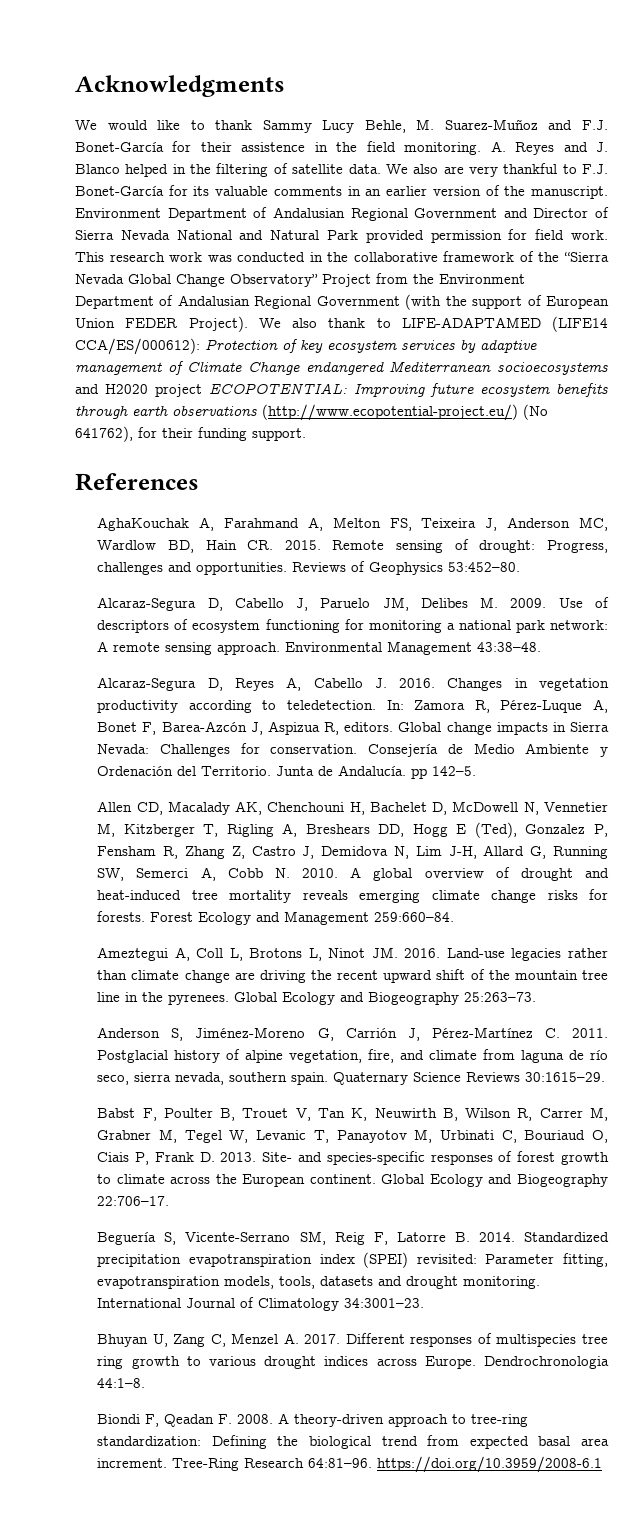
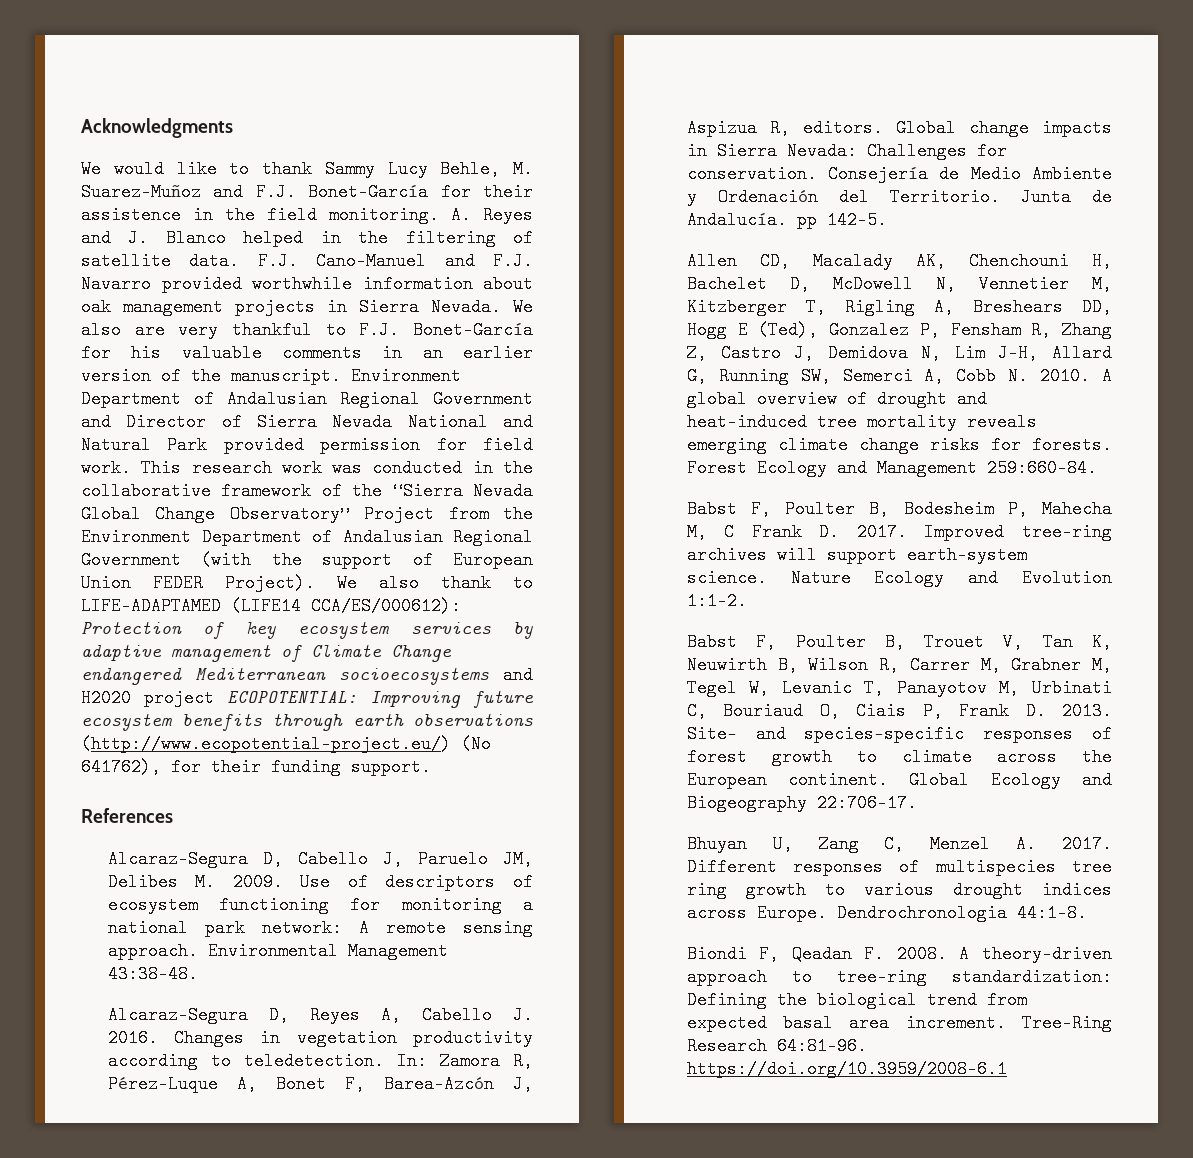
+ F.J. Cano-Manuel and F.J. Navarro provided worthwhile information about oak management projects in Sierra Nevada.
- We also are very thankful to F.J. Bonet-García for its valuable comments in an earlier version of the manuscript.
+ We also are very thankful to F.J. Bonet-García for his valuable comments in an earlier version of the manuscript.
- AghaKouchak A, Farahmand A, Melton FS, Teixeira J, Anderson MC, Wardlow BD, Hain CR. 2015. Remote sensing of drought: Progress, challenges and opportunities. Reviews of Geophysics 53:452–80.
- Ameztegui A, Coll L, Brotons L, Ninot JM. 2016. Land-use legacies rather than climate change are driving the recent upward shift of the mountain tree line in the pyrenees. Global Ecology and Biogeography 25:263–73.
- Anderson S, Jiménez-Moreno G, Carrión J, Pérez-Martínez C. 2011. Postglacial history of alpine vegetation, fire, and climate from laguna de río seco, sierra nevada, southern spain. Quaternary Science Reviews 30:1615–29.
+ Babst F, Poulter B, Bodesheim P, Mahecha M, C Frank D. 2017. Improved tree-ring archives will support earth-system science. Nature Ecology and Evolution 1:1–2.
- Beguería S, Vicente-Serrano SM, Reig F, Latorre B. 2014. Standardized precipitation evapotranspiration index (SPEI) revisited: Parameter fitting, evapotranspiration models, tools, datasets and drought monitoring. International Journal of Climatology 34:3001–23.

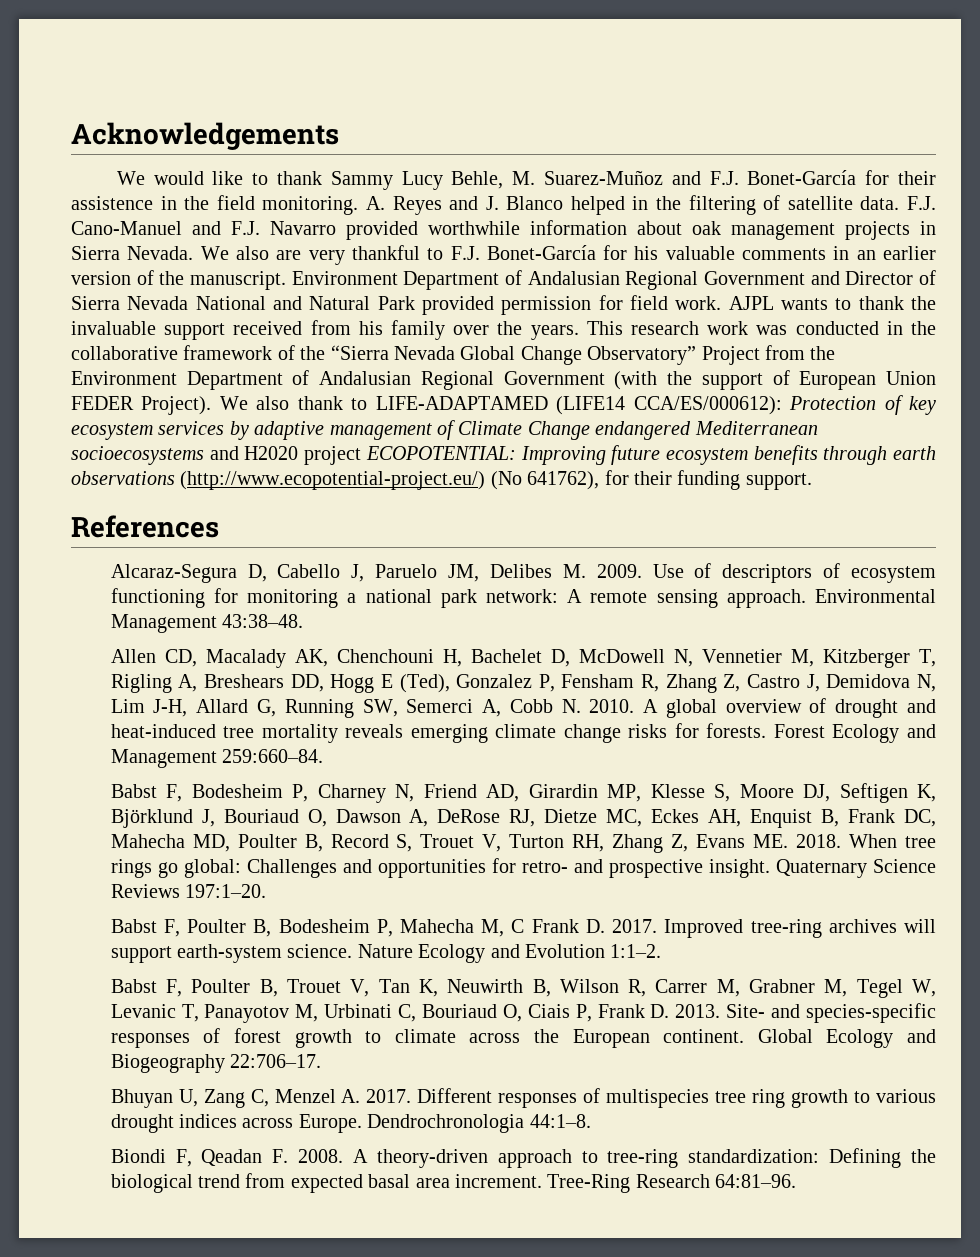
- Acknowledgments
+ Acknowledgements
+ AJPL wants to thank the invaluable support received from his family over the years.
- Alcaraz-Segura D, Reyes A, Cabello J. 2016. Changes in vegetation productivity according to teledetection. In: Zamora R, Pérez-Luque A, Bonet F, Barea-Azcón J, Aspizua R, editors. Global change impacts in Sierra Nevada: Challenges for conservation. Consejería de Medio Ambiente y Ordenación del Territorio. Junta de Andalucía. pp 142–5.
+ Babst F, Bodesheim P, Charney N, Friend AD, Girardin MP, Klesse S, Moore DJ, Seftigen K, Björklund J, Bouriaud O, Dawson A, DeRose RJ, Dietze MC, Eckes AH, Enquist B, Frank DC, Mahecha MD, Poulter B, Record S, Trouet V, Turton RH, Zhang Z, Evans ME. 2018. When tree rings go global: Challenges and opportunities for retro- and prospective insight. Quaternary Science Reviews 197:1–20.
- Tree-Ring Research 64:81–96. https://doi.org/10.3959/2008-6.1
+ Tree-Ring Research 64:81–96.

